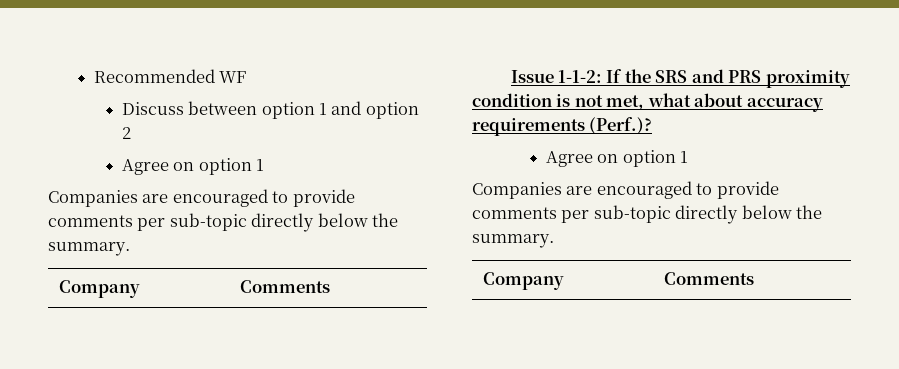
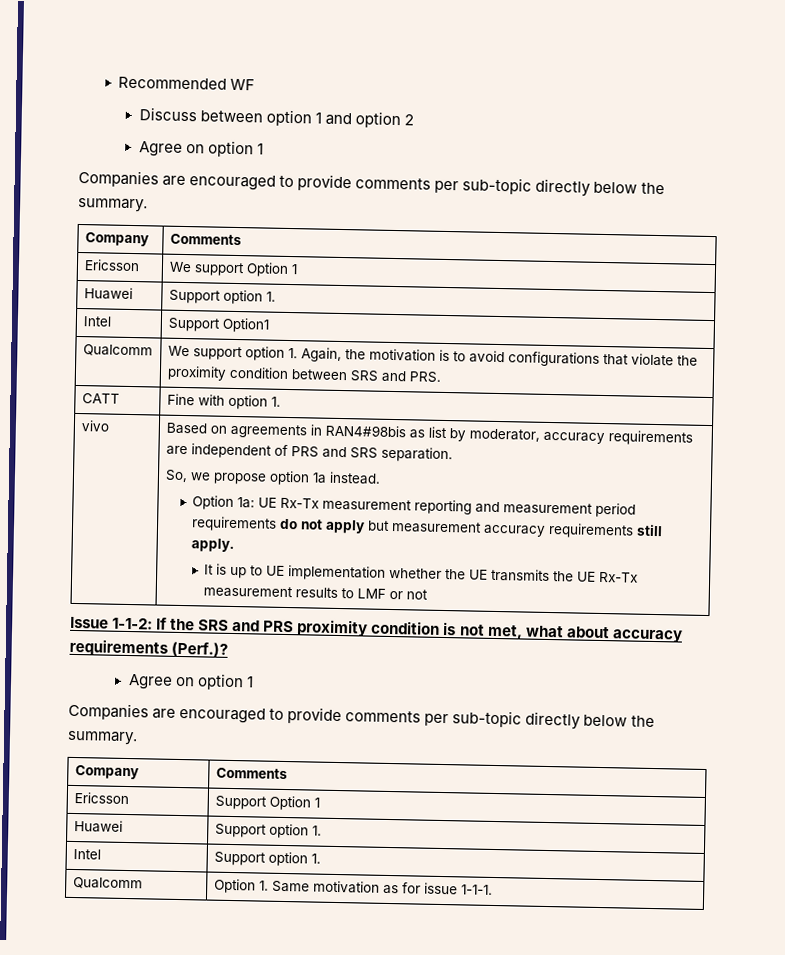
+ Ericsson | We support Option 1
+ Huawei | Support option 1.
+ Intel | Support Option1
+ Qualcomm | We support option 1. Again, the motivation is to avoid configurations that violate the proximity condition between SRS and PRS.
+ CATT | Fine with option 1.
+ vivo | Based on agreements in RAN4#98bis as list by moderator, accuracy requirements are independent of PRS and SRS separation.
+ So, we propose option 1a instead.
+ Option 1a: UE Rx-Tx measurement reporting and measurement period requirements do not apply but measurement accuracy requirements still apply.
+ It is up to UE implementation whether the UE transmits the UE Rx-Tx measurement results to LMF or not
+ Ericsson | Support Option 1
+ Huawei | Support option 1.
+ Intel | Support option 1.
+ Qualcomm | Option 1. Same motivation as for issue 1-1-1.

